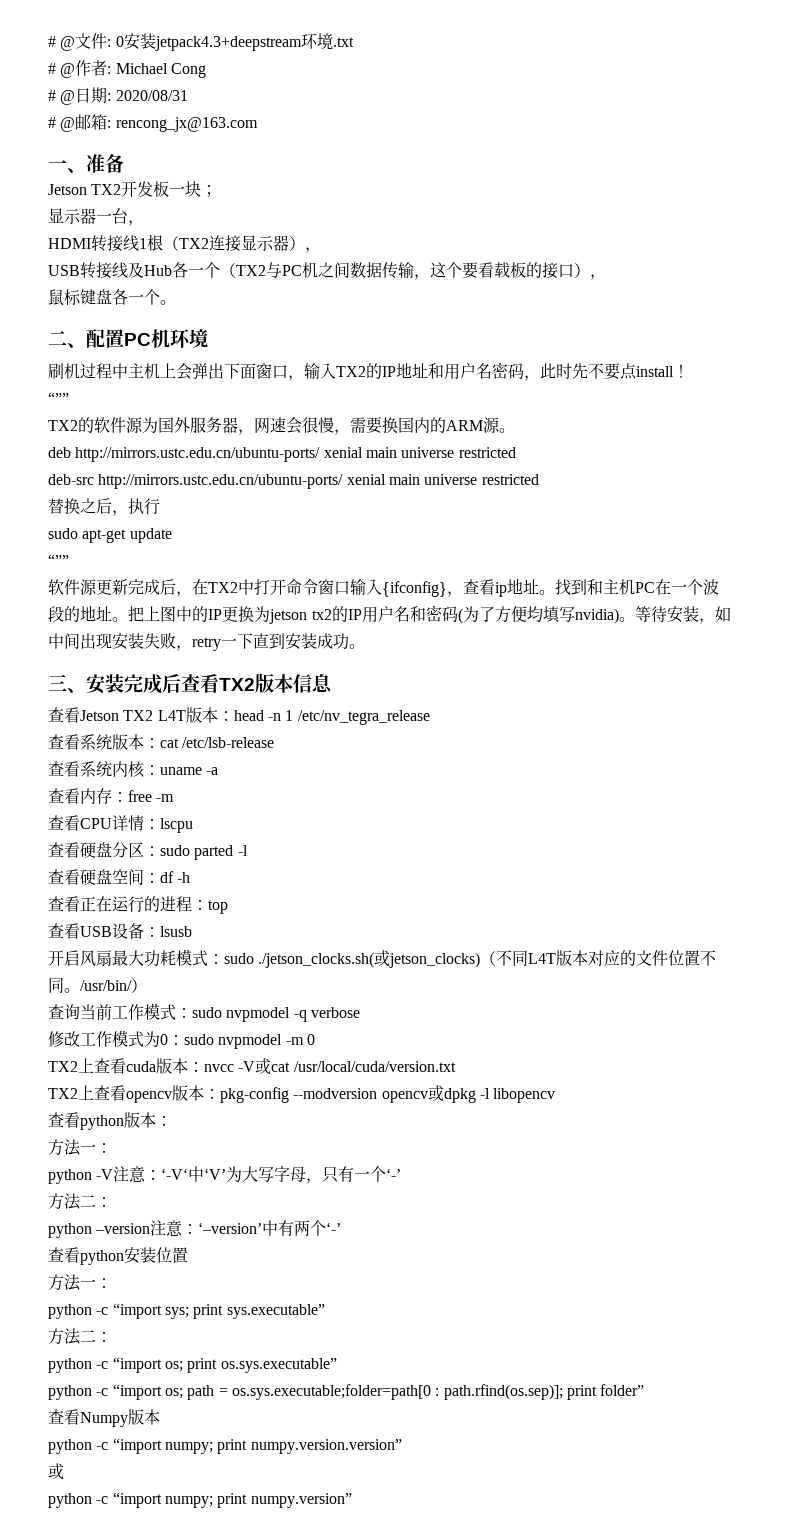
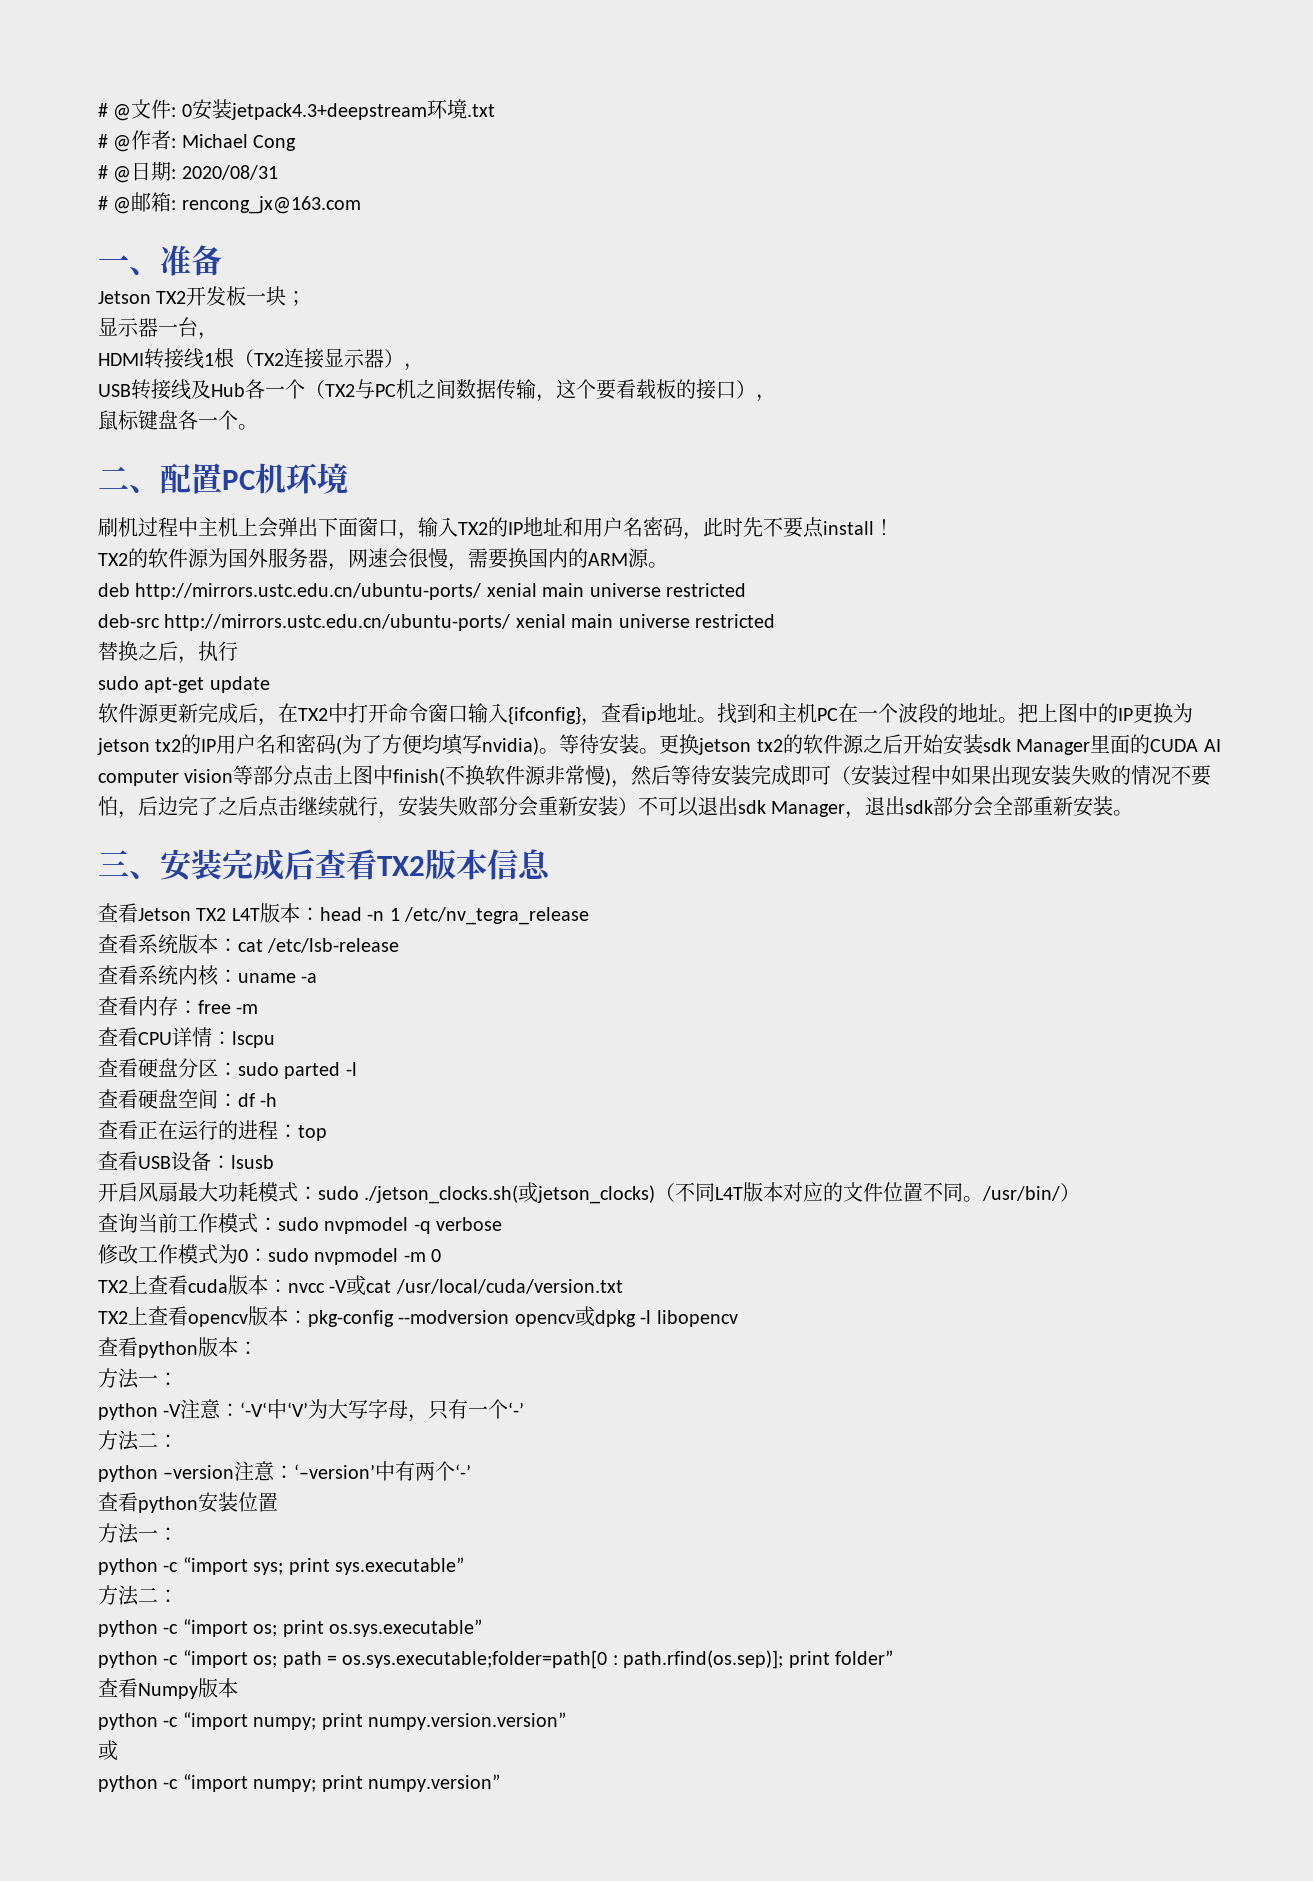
  刷机过程中主机上会弹出下面窗口，输入TX2的IP地址和用户名密码，此时先不要点install！
- “””
  sudo apt-get update
- “””
- 等待安装，如中间出现安装失败，retry一下直到安装成功。
+ 等待安装。更换jetson tx2的软件源之后开始安装sdk Manager里面的CUDA AI computer vision等部分点击上图中finish(不换软件源非常慢)，然后等待安装完成即可（安装过程中如果出现安装失败的情况不要怕，后边完了之后点击继续就行，安装失败部分会重新安装）不可以退出sdk Manager，退出sdk部分会全部重新安装。

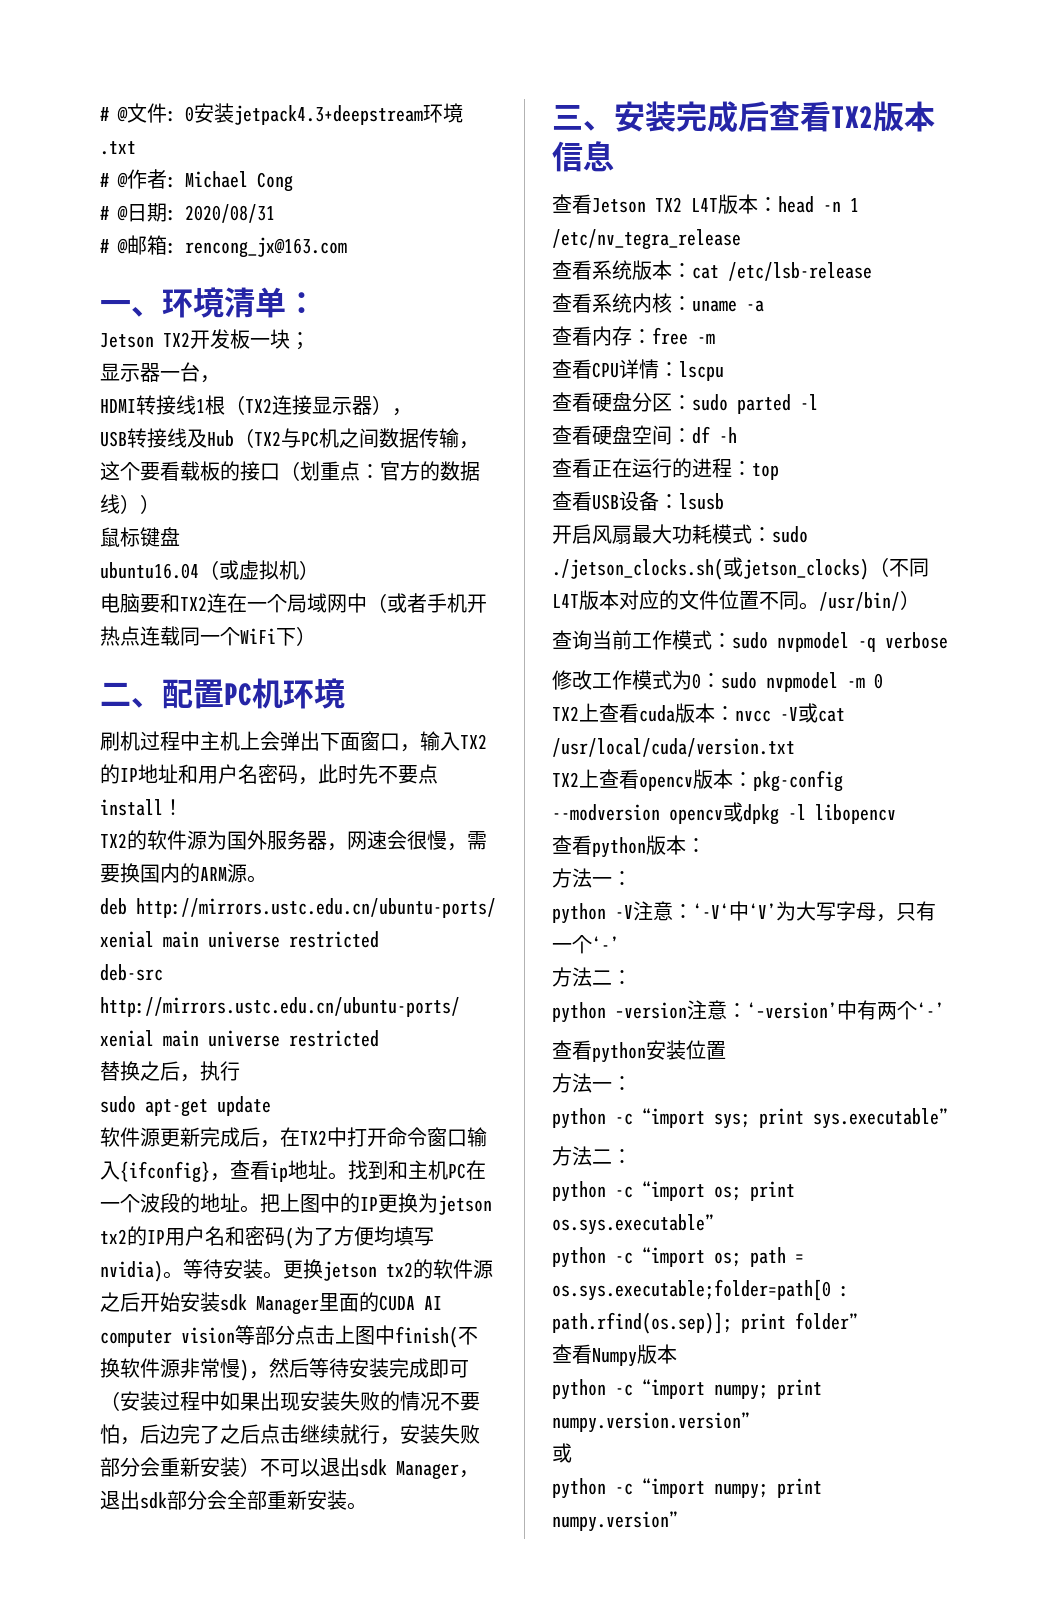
- 一、准备
+ 一、环境清单：
- USB转接线及Hub各一个（TX2与PC机之间数据传输，这个要看载板的接口），
- 鼠标键盘各一个。
+ USB转接线及Hub（TX2与PC机之间数据传输，这个要看载板的接口（划重点：官方的数据线））
+ 鼠标键盘
+ ubuntu16.04（或虚拟机）
+ 电脑要和TX2连在一个局域网中（或者手机开热点连载同一个WiFi下）

